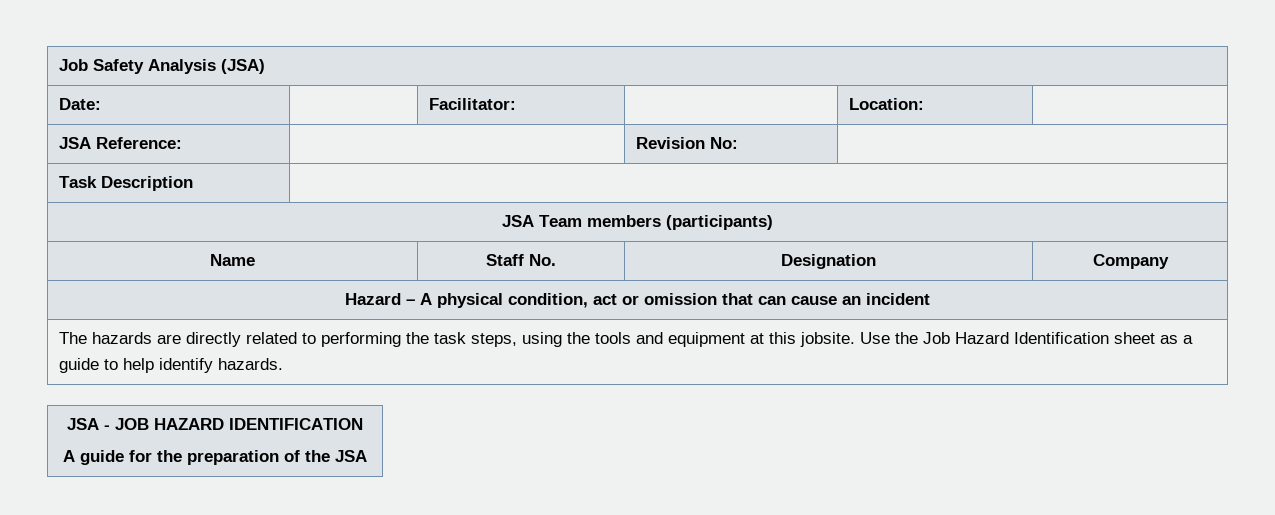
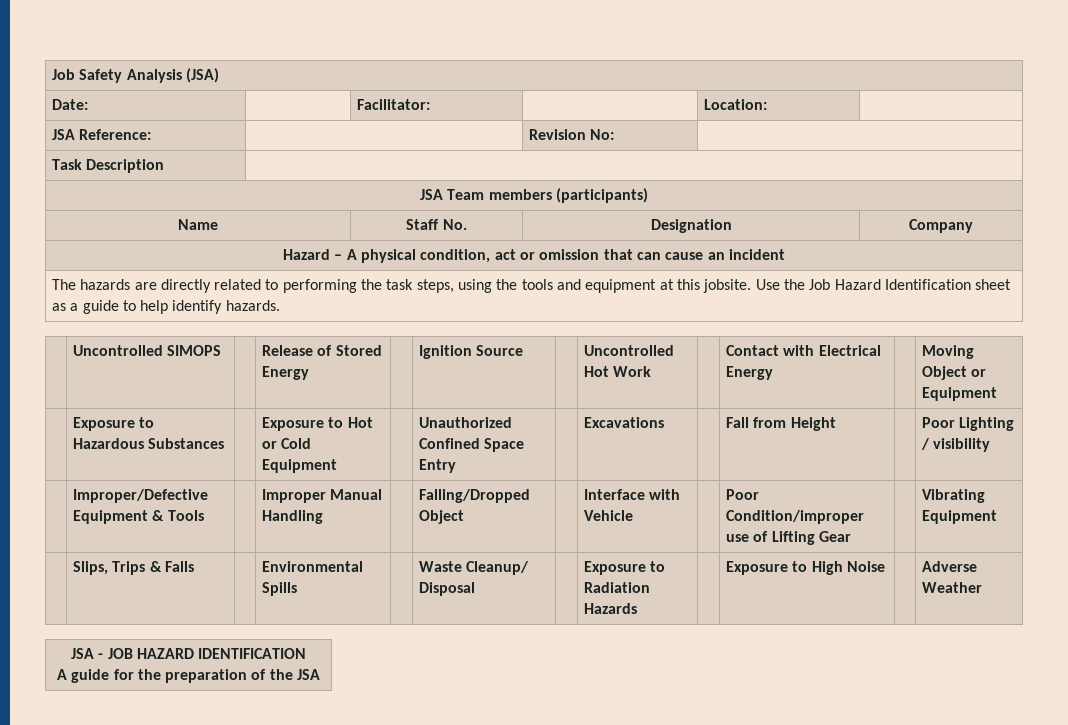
+ | Uncontrolled SIMOPS | | Release of Stored Energy | | Ignition Source | | Uncontrolled Hot Work | | Contact with Electrical Energy | | Moving Object or Equipment
+ | Exposure to Hazardous Substances | | Exposure to Hot or Cold Equipment | | Unauthorized Confined Space Entry | | Excavations | | Fall from Height | | Poor Lighting / visibility
+ | Improper/Defective Equipment & Tools | | Improper Manual Handling | | Falling/Dropped Object | | Interface with Vehicle | | Poor Condition/improper use of Lifting Gear | | Vibrating Equipment
+ | Slips, Trips & Falls | | Environmental Spills | | Waste Cleanup/ Disposal | | Exposure to Radiation Hazards | | Exposure to High Noise | | Adverse Weather

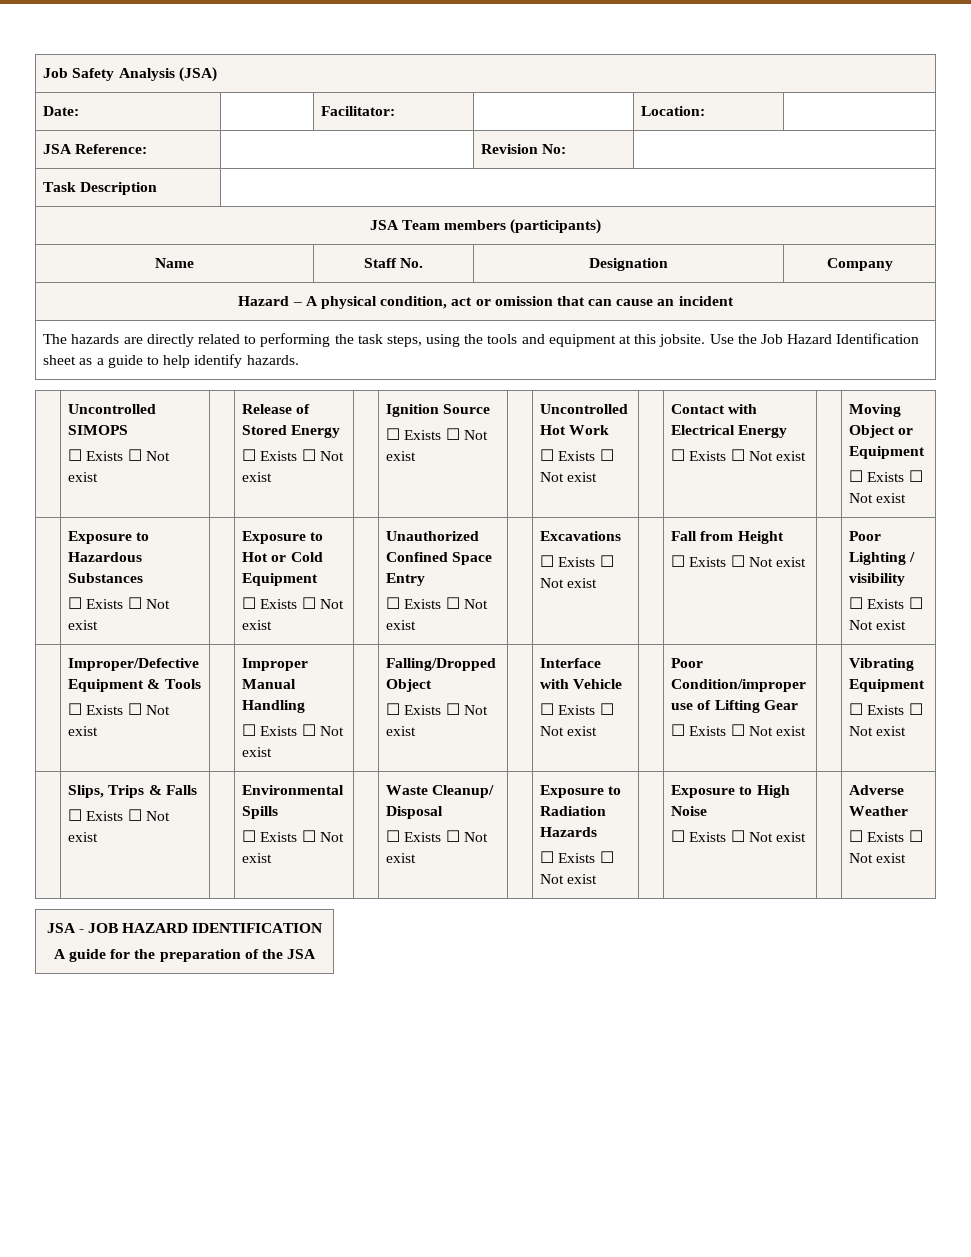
  Uncontrolled SIMOPS
+ ☐ Exists ☐ Not exist
- Ignition Source | | Uncontrolled Hot Work
+ ☐ Exists ☐ Not exist | | Ignition Source
+ ☐ Exists ☐ Not exist | | Uncontrolled Hot Work
+ ☐ Exists ☐ Not exist
  Contact with Electrical Energy
+ ☐ Exists ☐ Not exist
  Moving Object or Equipment
+ ☐ Exists ☐ Not exist
  Exposure to Hazardous Substances
+ ☐ Exists ☐ Not exist
  Exposure to Hot or Cold Equipment
+ ☐ Exists ☐ Not exist
- Excavations | | Fall from Height
+ ☐ Exists ☐ Not exist | | Excavations
+ ☐ Exists ☐ Not exist | | Fall from Height
+ ☐ Exists ☐ Not exist
  Poor Lighting / visibility
+ ☐ Exists ☐ Not exist
- Improper Manual Handling | | Falling/Dropped Object | | Interface with Vehicle
+ ☐ Exists ☐ Not exist | | Improper Manual Handling
+ ☐ Exists ☐ Not exist | | Falling/Dropped Object
+ ☐ Exists ☐ Not exist | | Interface with Vehicle
+ ☐ Exists ☐ Not exist
- Vibrating Equipment
- | Slips, Trips & Falls | | Environmental Spills | | Waste Cleanup/ Disposal | | Exposure to Radiation Hazards | | Exposure to High Noise | | Adverse Weather
+ ☐ Exists ☐ Not exist | | Vibrating Equipment
+ ☐ Exists ☐ Not exist
+ | Slips, Trips & Falls
+ ☐ Exists ☐ Not exist | | Environmental Spills
+ ☐ Exists ☐ Not exist | | Waste Cleanup/ Disposal
+ ☐ Exists ☐ Not exist | | Exposure to Radiation Hazards
+ ☐ Exists ☐ Not exist | | Exposure to High Noise
+ ☐ Exists ☐ Not exist | | Adverse Weather
+ ☐ Exists ☐ Not exist

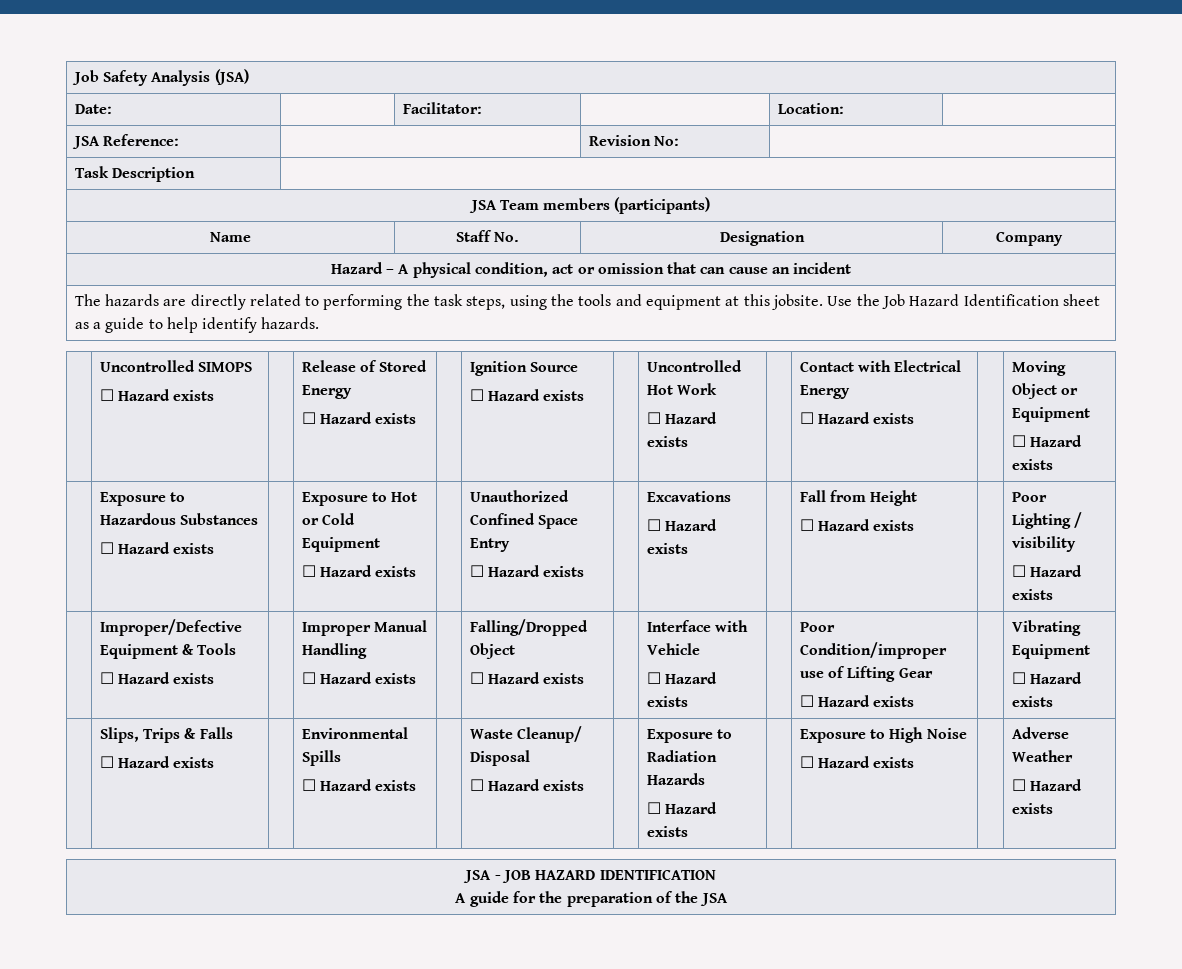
  Uncontrolled SIMOPS
- ☐ Exists ☐ Not exist
+ ☐ Hazard exists
  Release of Stored Energy
- ☐ Exists ☐ Not exist
+ ☐ Hazard exists
  Ignition Source
- ☐ Exists ☐ Not exist
+ ☐ Hazard exists
  Uncontrolled Hot Work
- ☐ Exists ☐ Not exist
+ ☐ Hazard exists
  Contact with Electrical Energy
- ☐ Exists ☐ Not exist
+ ☐ Hazard exists
  Moving Object or Equipment
- ☐ Exists ☐ Not exist
+ ☐ Hazard exists
  Exposure to Hazardous Substances
- ☐ Exists ☐ Not exist
+ ☐ Hazard exists
  Exposure to Hot or Cold Equipment
- ☐ Exists ☐ Not exist
+ ☐ Hazard exists
- ☐ Exists ☐ Not exist | | Excavations
- ☐ Exists ☐ Not exist
+ ☐ Hazard exists | | Excavations
+ ☐ Hazard exists
  Fall from Height
- ☐ Exists ☐ Not exist
+ ☐ Hazard exists
  Poor Lighting / visibility
- ☐ Exists ☐ Not exist
+ ☐ Hazard exists
  Improper/Defective Equipment & Tools
- ☐ Exists ☐ Not exist
+ ☐ Hazard exists
  Improper Manual Handling
- ☐ Exists ☐ Not exist
+ ☐ Hazard exists
  Falling/Dropped Object
- ☐ Exists ☐ Not exist
+ ☐ Hazard exists
  Interface with Vehicle
- ☐ Exists ☐ Not exist
+ ☐ Hazard exists
  Poor Condition/improper use of Lifting Gear
- ☐ Exists ☐ Not exist
+ ☐ Hazard exists
  Vibrating Equipment
- ☐ Exists ☐ Not exist
+ ☐ Hazard exists
  Slips, Trips & Falls
- ☐ Exists ☐ Not exist
+ ☐ Hazard exists
  Environmental Spills
- ☐ Exists ☐ Not exist
+ ☐ Hazard exists
  Waste Cleanup/ Disposal
- ☐ Exists ☐ Not exist
+ ☐ Hazard exists
  Exposure to Radiation Hazards
- ☐ Exists ☐ Not exist
+ ☐ Hazard exists
  Exposure to High Noise
- ☐ Exists ☐ Not exist
+ ☐ Hazard exists
  Adverse Weather
- ☐ Exists ☐ Not exist
+ ☐ Hazard exists

